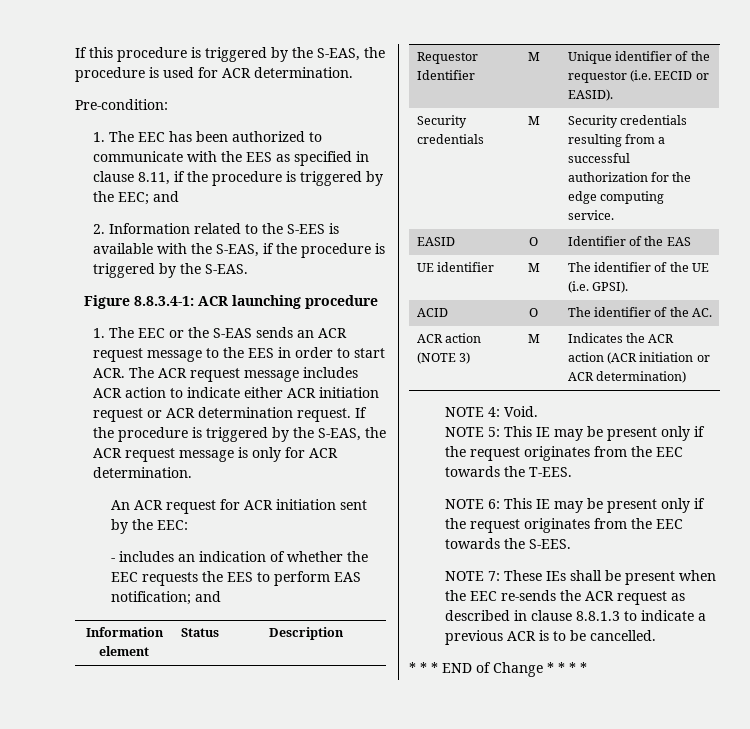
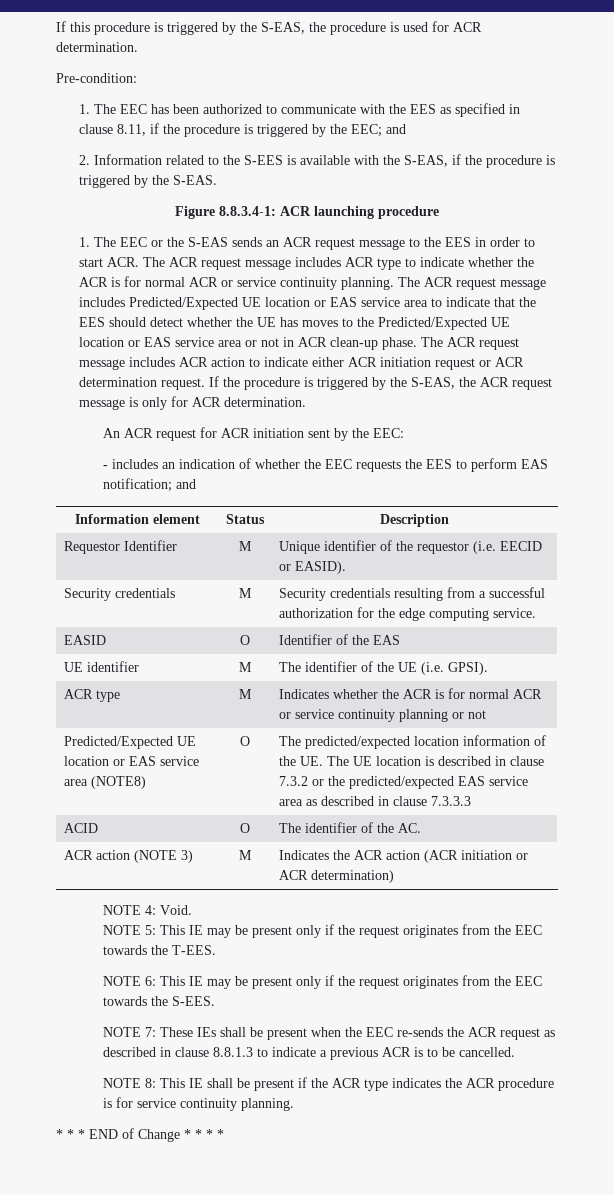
- 1. The EEC or the S-EAS sends an ACR request message to the EES in order to start ACR. The ACR request message includes ACR action to indicate either ACR initiation request or ACR determination request.
+ 1. The EEC or the S-EAS sends an ACR request message to the EES in order to start ACR. The ACR request message includes ACR type to indicate whether the ACR is for normal ACR or service continuity planning. The ACR request message includes Predicted/Expected UE location or EAS service area to indicate that the EES should detect whether the UE has moves to the Predicted/Expected UE location or EAS service area or not in ACR clean-up phase. The ACR request message includes ACR action to indicate either ACR initiation request or ACR determination request.
+ ACR type | M | Indicates whether the ACR is for normal ACR or service continuity planning or not
+ Predicted/Expected UE location or EAS service area (NOTE8) | O | The predicted/expected location information of the UE. The UE location is described in clause 7.3.2 or the predicted/expected EAS service area as described in clause 7.3.3.3
+ NOTE 8: This IE shall be present if the ACR type indicates the ACR procedure is for service continuity planning.

